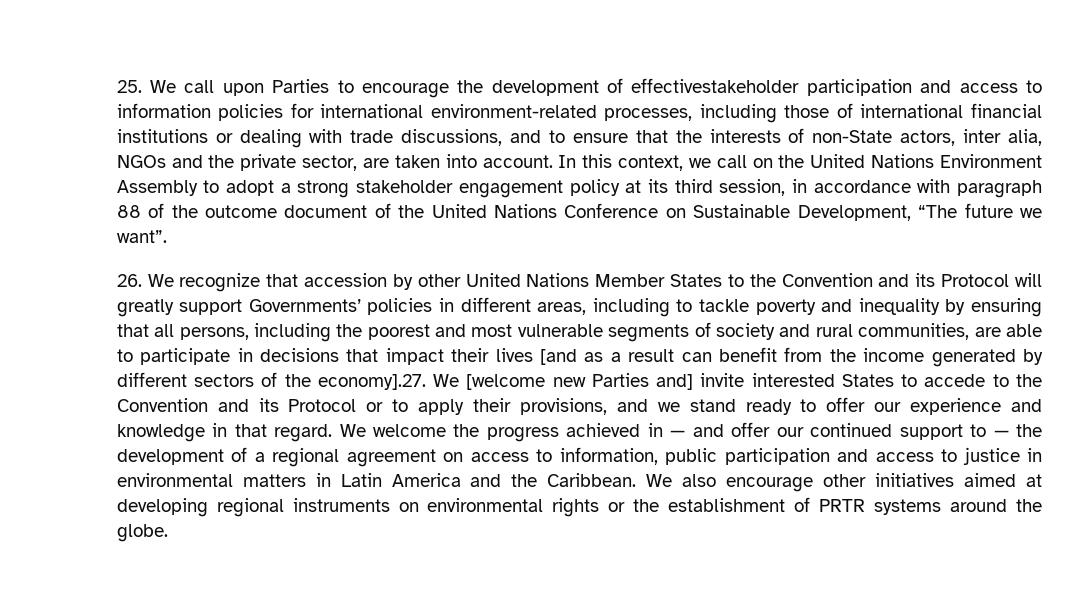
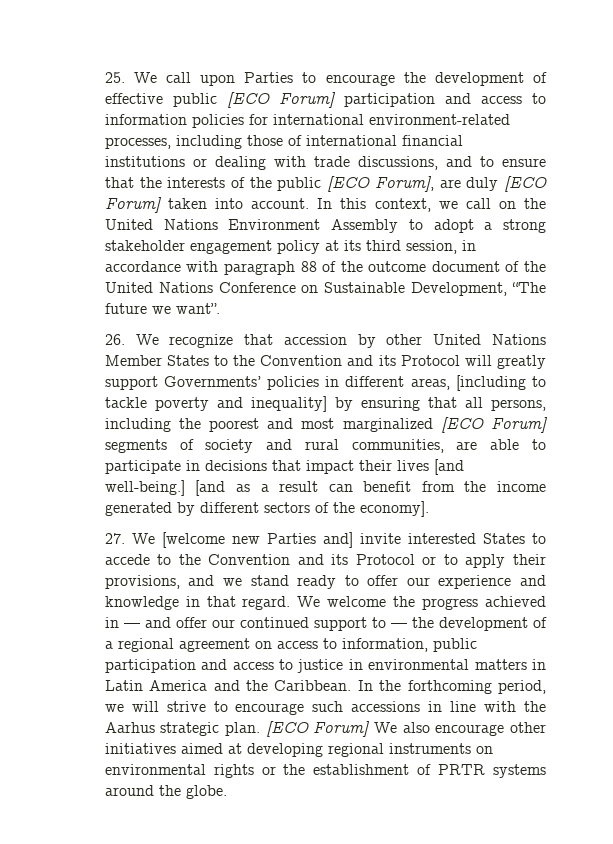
- 25. We call upon Parties to encourage the development of effectivestakeholder participation and access to information policies for international environment-related processes, including those of international financial institutions or dealing with trade discussions, and to ensure that the interests of non-State actors, inter alia, NGOs and the private sector, are taken into account.
+ 25. We call upon Parties to encourage the development of effective public [ECO Forum] participation and access to information policies for international environment-related processes, including those of international financial institutions or dealing with trade discussions, and to ensure that the interests of the public [ECO Forum], are duly [ECO Forum] taken into account.
- 26. We recognize that accession by other United Nations Member States to the Convention and its Protocol will greatly support Governments’ policies in different areas, including to tackle poverty and inequality by ensuring that all persons, including the poorest and most vulnerable segments of society and rural communities, are able to participate in decisions that impact their lives [and as a result can benefit from the income generated by different sectors of the economy].27. We [welcome new Parties and] invite interested States to accede to the Convention and its Protocol or to apply their provisions, and we stand ready to offer our experience and knowledge in that regard.
+ 26. We recognize that accession by other United Nations Member States to the Convention and its Protocol will greatly support Governments’ policies in different areas, [including to tackle poverty and inequality] by ensuring that all persons, including the poorest and most marginalized [ECO Forum] segments of society and rural communities, are able to participate in decisions that impact their lives [and well-being.] [and as a result can benefit from the income generated by different sectors of the economy].
+ 27. We [welcome new Parties and] invite interested States to accede to the Convention and its Protocol or to apply their provisions, and we stand ready to offer our experience and knowledge in that regard.
- We also encourage other initiatives aimed at developing regional instruments on environmental rights or the establishment of PRTR systems around the globe.
+ In the forthcoming period, we will strive to encourage such accessions in line with the Aarhus strategic plan. [ECO Forum] We also encourage other initiatives aimed at developing regional instruments on environmental rights or the establishment of PRTR systems around the globe.

